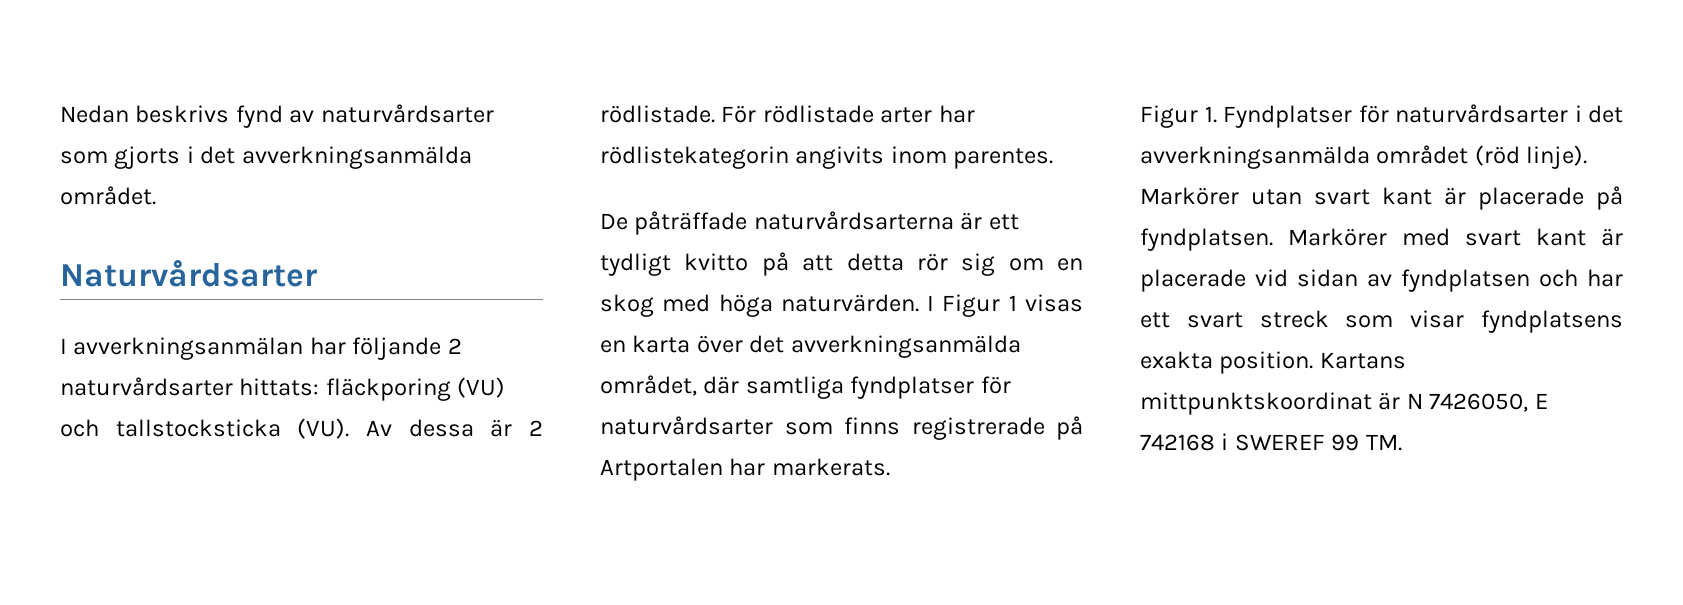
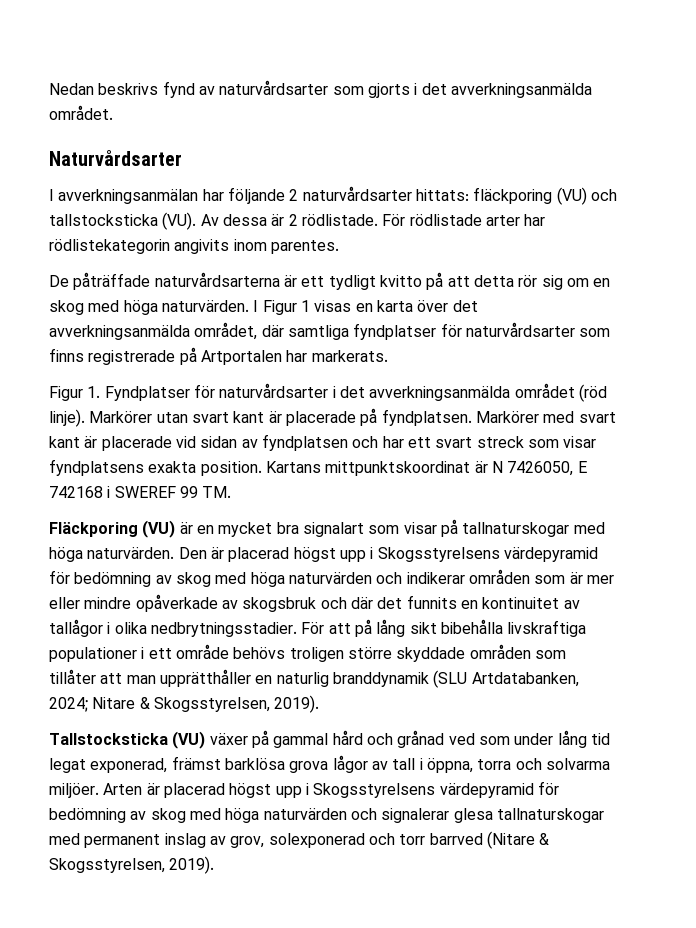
+ Fläckporing (VU) är en mycket bra signalart som visar på tallnaturskogar med höga naturvärden. Den är placerad högst upp i Skogsstyrelsens värdepyramid för bedömning av skog med höga naturvärden och indikerar områden som är mer eller mindre opåverkade av skogsbruk och där det funnits en kontinuitet av tallågor i olika nedbrytningsstadier. För att på lång sikt bibehålla livskraftiga populationer i ett område behövs troligen större skyddade områden som tillåter att man upprätthåller en naturlig branddynamik (SLU Artdatabanken, 2024; Nitare & Skogsstyrelsen, 2019).
+ Tallstocksticka (VU) växer på gammal hård och grånad ved som under lång tid legat exponerad, främst barklösa grova lågor av tall i öppna, torra och solvarma miljöer. Arten är placerad högst upp i Skogsstyrelsens värdepyramid för bedömning av skog med höga naturvärden och signalerar glesa tallnaturskogar med permanent inslag av grov, solexponerad och torr barrved (Nitare & Skogsstyrelsen, 2019).

